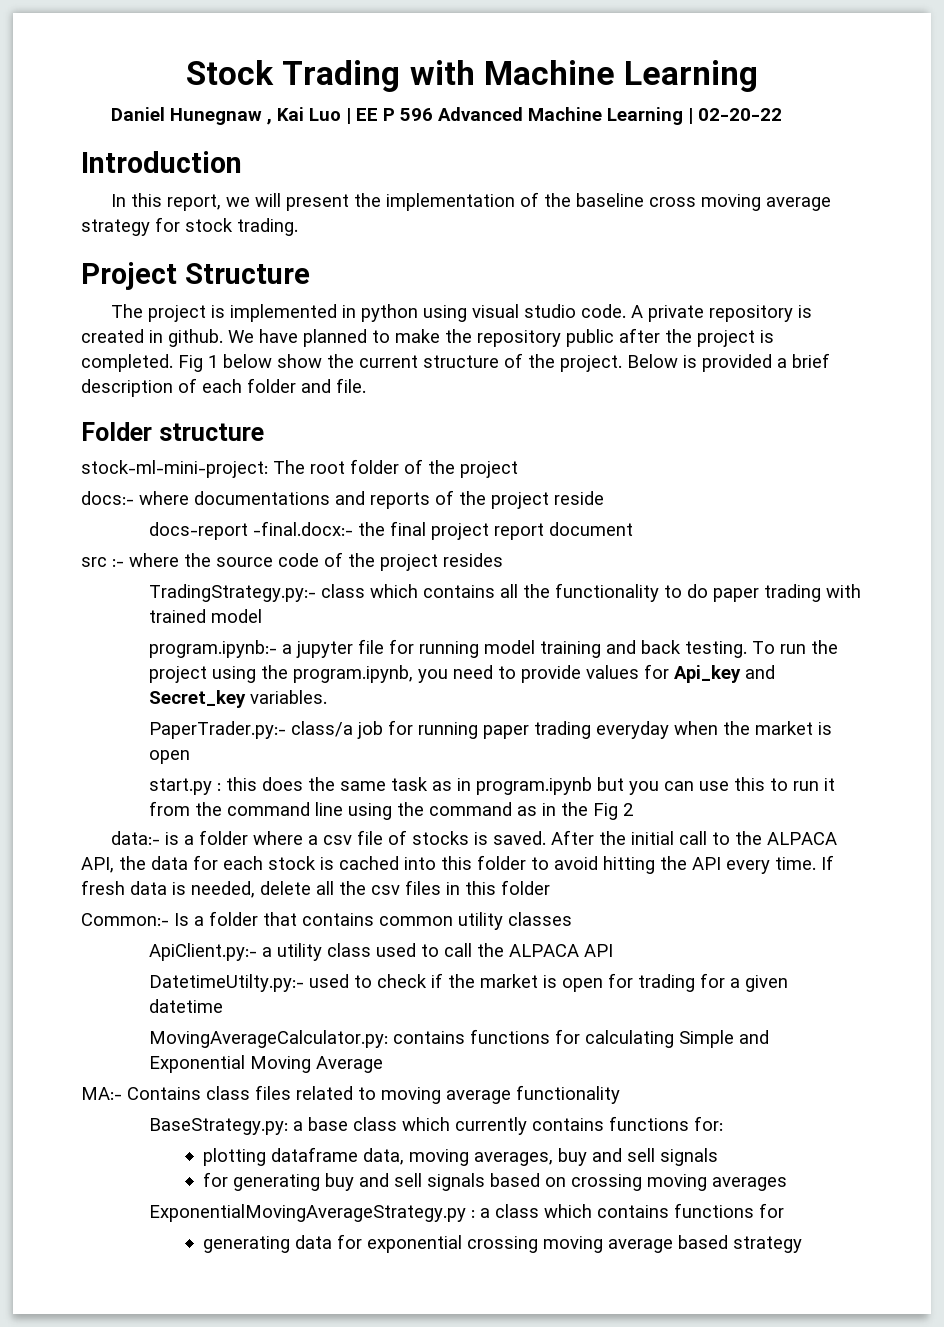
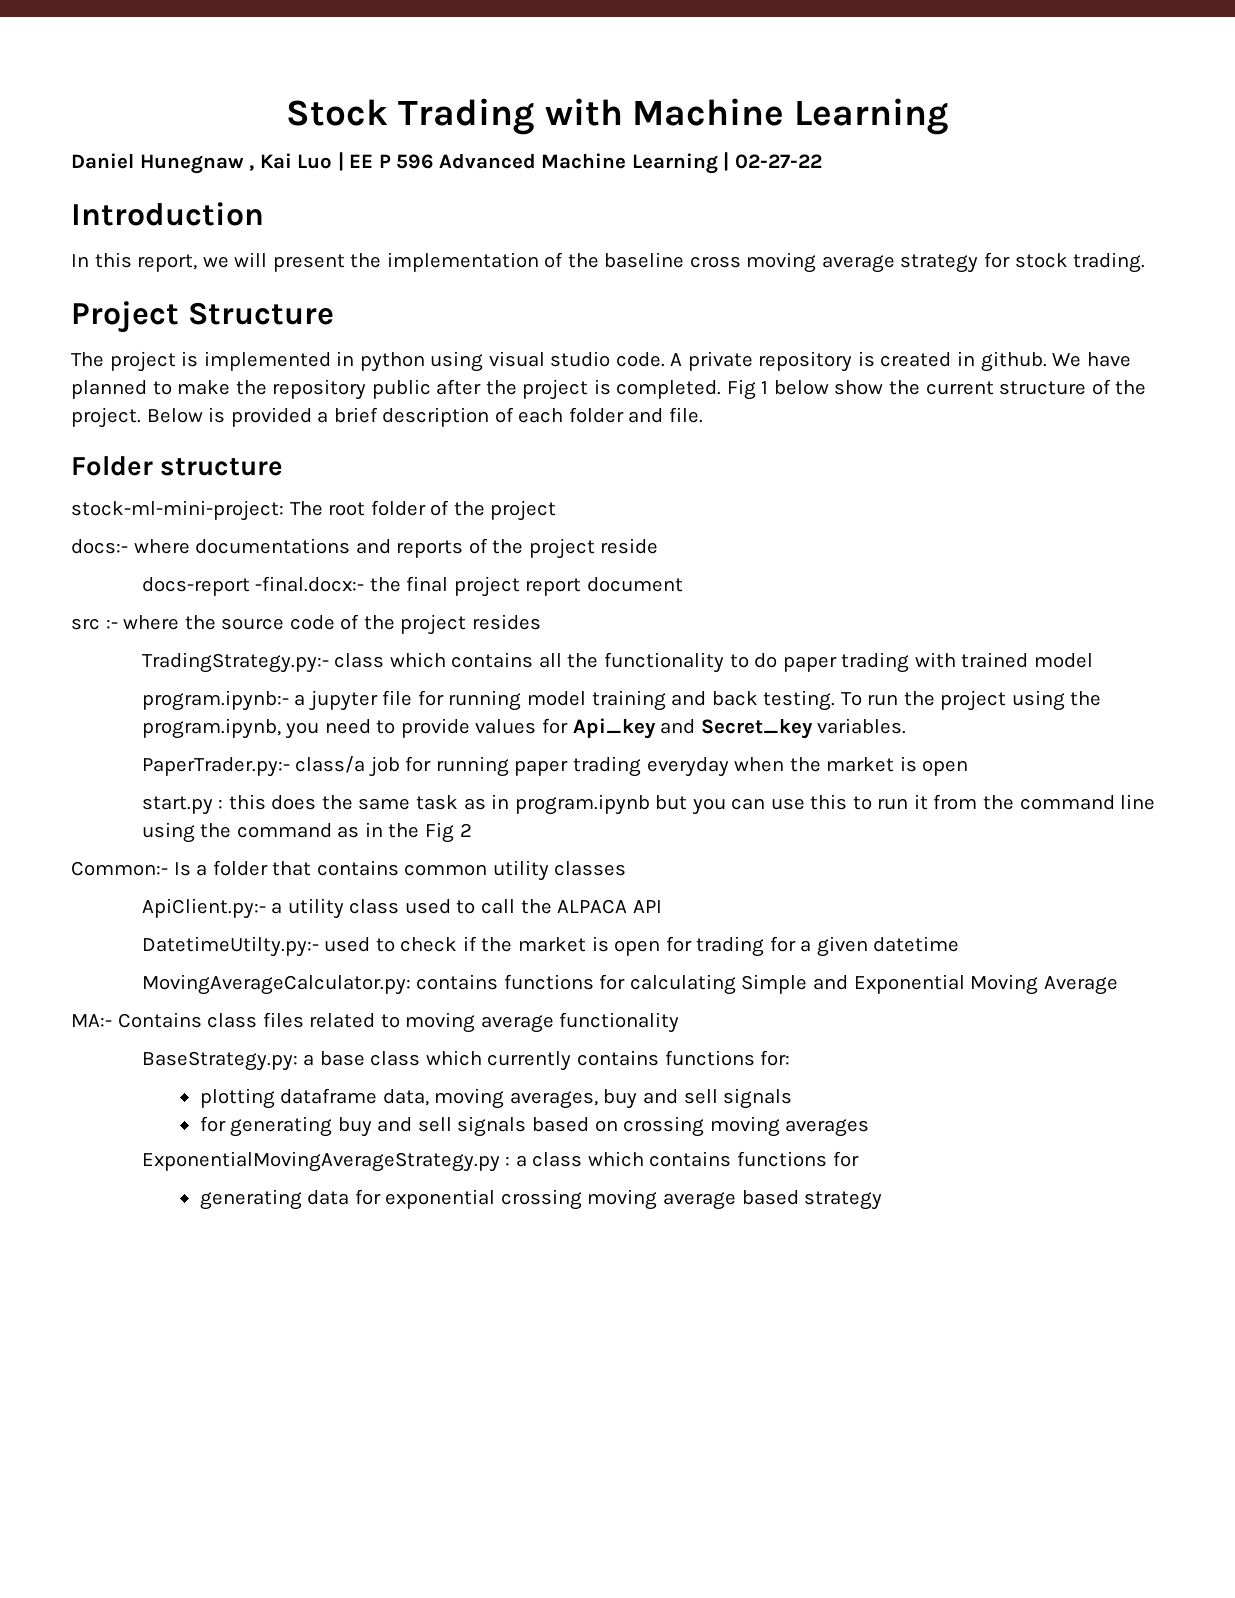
- Daniel Hunegnaw , Kai Luo | EE P 596 Advanced Machine Learning | 02-20-22
+ Daniel Hunegnaw , Kai Luo | EE P 596 Advanced Machine Learning | 02-27-22
- data:- is a folder where a csv file of stocks is saved. After the initial call to the ALPACA API, the data for each stock is cached into this folder to avoid hitting the API every time. If fresh data is needed, delete all the csv files in this folder

